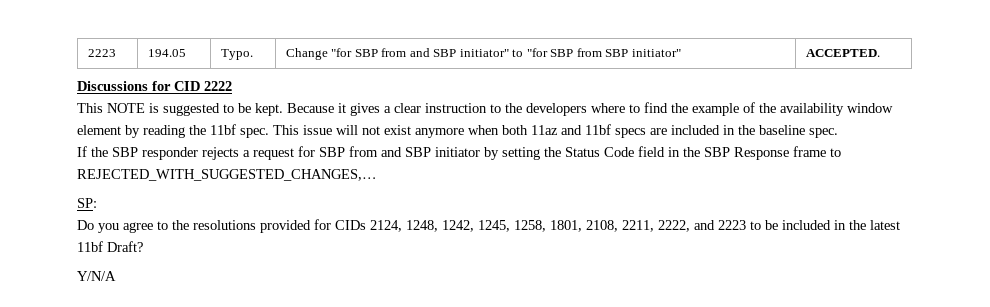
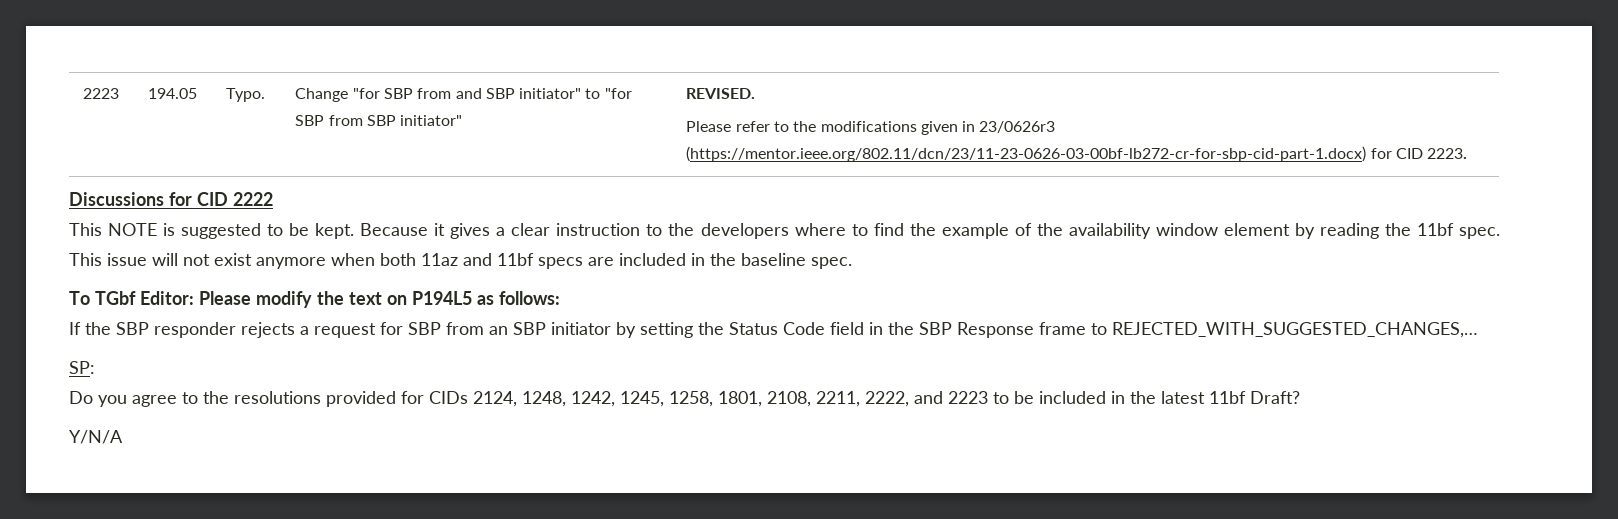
- 2223 | 194.05 | Typo. | Change "for SBP from and SBP initiator" to "for SBP from SBP initiator" | ACCEPTED.
+ 2223 | 194.05 | Typo. | Change "for SBP from and SBP initiator" to "for SBP from SBP initiator" | REVISED.
+ Please refer to the modifications given in 23/0626r3 (https://mentor.ieee.org/802.11/dcn/23/11-23-0626-03-00bf-lb272-cr-for-sbp-cid-part-1.docx) for CID 2223.
+ To TGbf Editor: Please modify the text on P194L5 as follows:
- If the SBP responder rejects a request for SBP from and SBP initiator by setting the Status Code field in the SBP Response frame to REJECTED_WITH_SUGGESTED_CHANGES,…
+ If the SBP responder rejects a request for SBP from an SBP initiator by setting the Status Code field in the SBP Response frame to REJECTED_WITH_SUGGESTED_CHANGES,…

